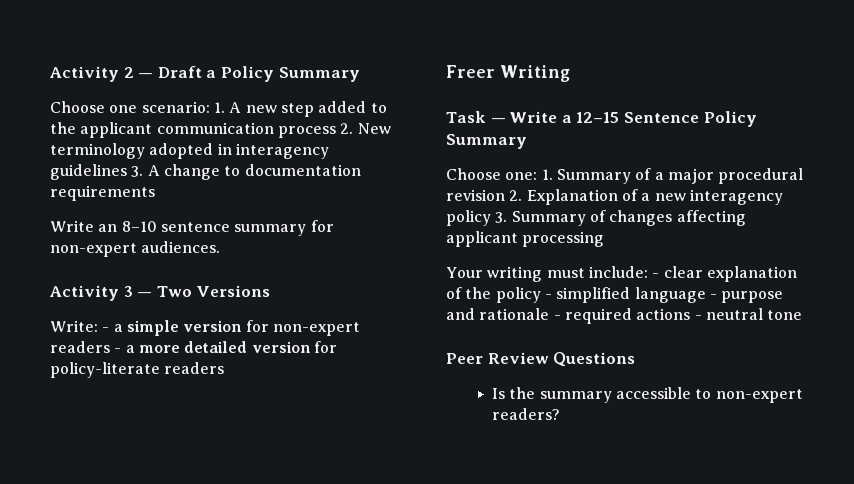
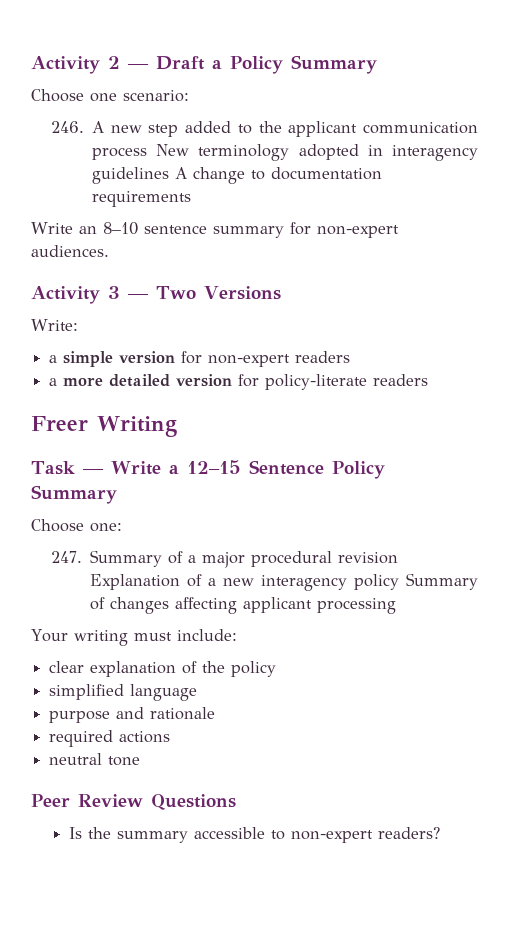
- Choose one scenario: 1. A new step added to the applicant communication process 2. New terminology adopted in interagency guidelines 3. A change to documentation requirements
+ Choose one scenario:
+ 246. A new step added to the applicant communication process New terminology adopted in interagency guidelines A change to documentation requirements
- Write: - a simple version for non-expert readers - a more detailed version for policy-literate readers
+ Write:
+ a simple version for non-expert readers
+ a more detailed version for policy-literate readers
- Choose one: 1. Summary of a major procedural revision 2. Explanation of a new interagency policy 3. Summary of changes affecting applicant processing
+ Choose one:
+ 247. Summary of a major procedural revision Explanation of a new interagency policy Summary of changes affecting applicant processing
- Your writing must include: - clear explanation of the policy - simplified language - purpose and rationale - required actions - neutral tone
+ Your writing must include:
+ clear explanation of the policy
+ simplified language
+ purpose and rationale
+ required actions
+ neutral tone

